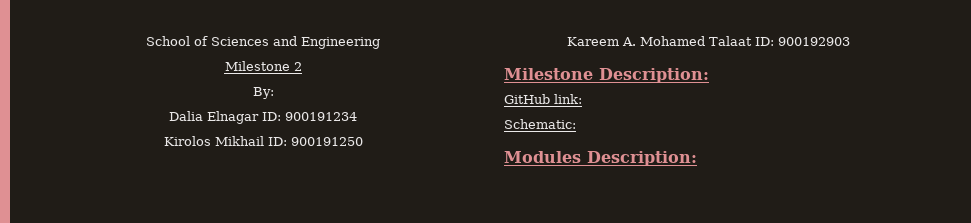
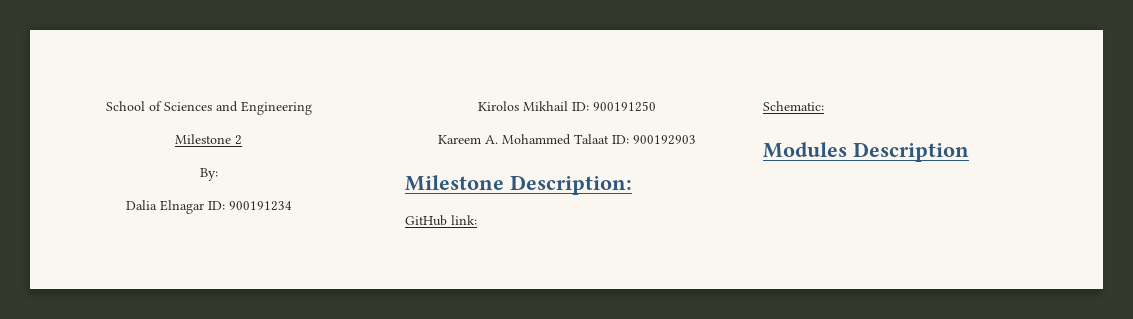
- Kareem A. Mohamed Talaat ID: 900192903
+ Kareem A. Mohammed Talaat ID: 900192903
- Modules Description:
+ Modules Description

